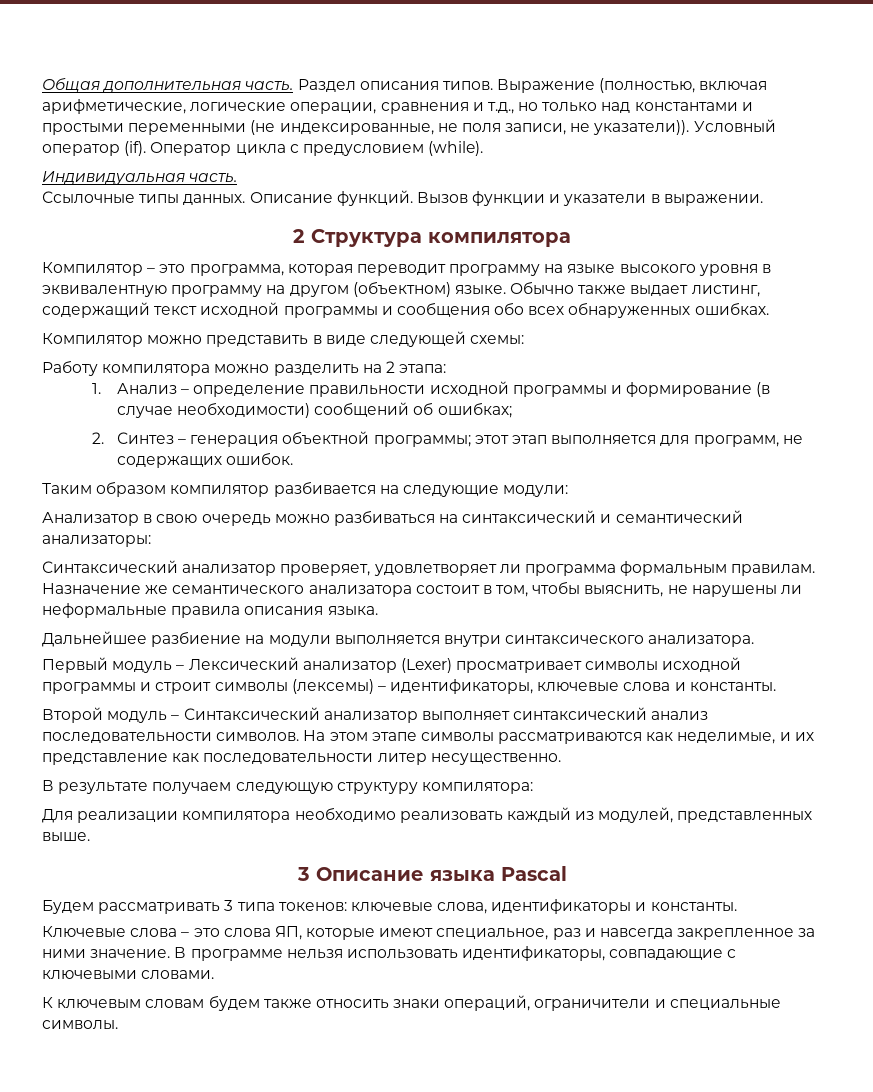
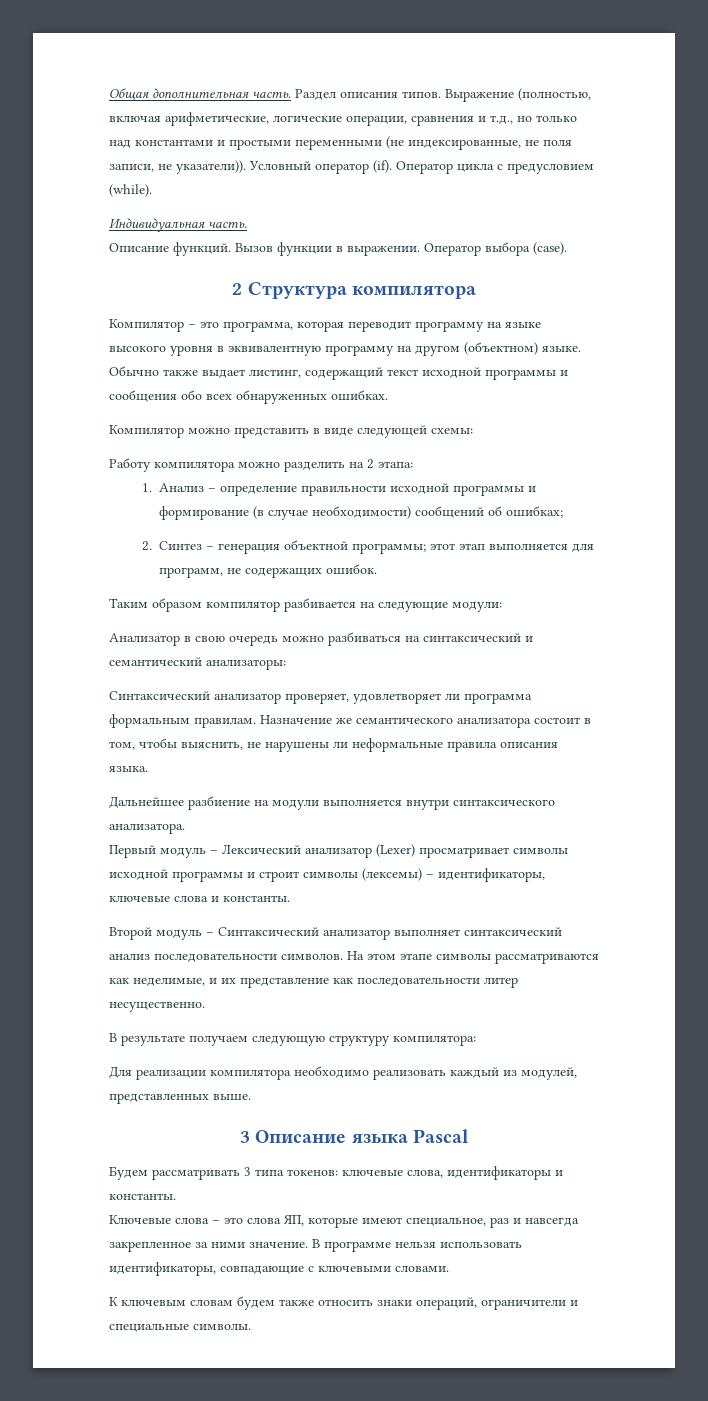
- Ссылочные типы данных.
- Вызов функции и указатели в выражении.
+ Вызов функции в выражении. Оператор выбора (case).

